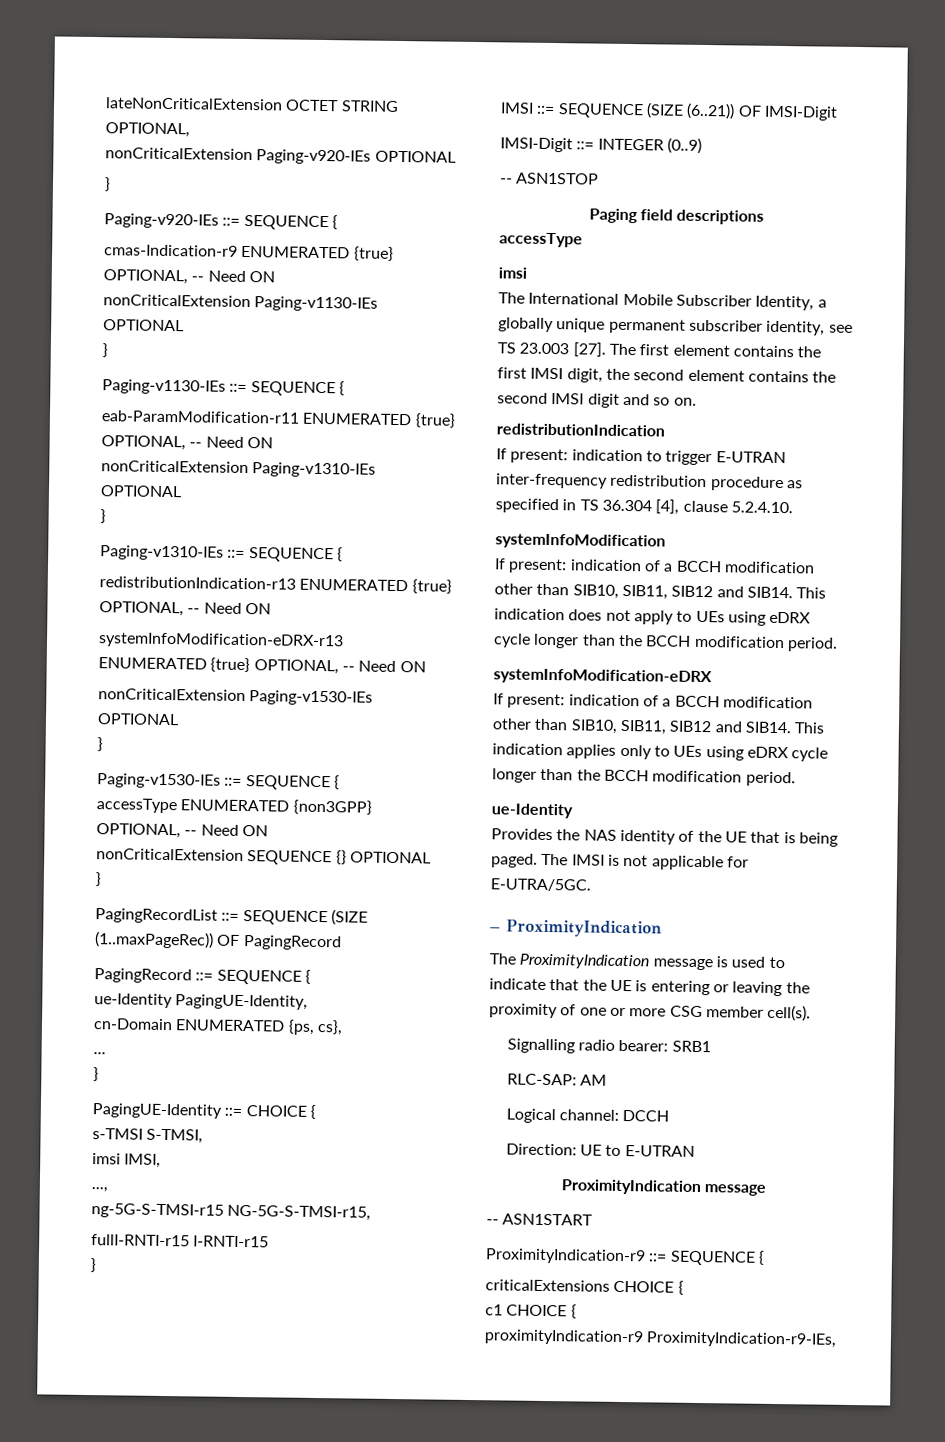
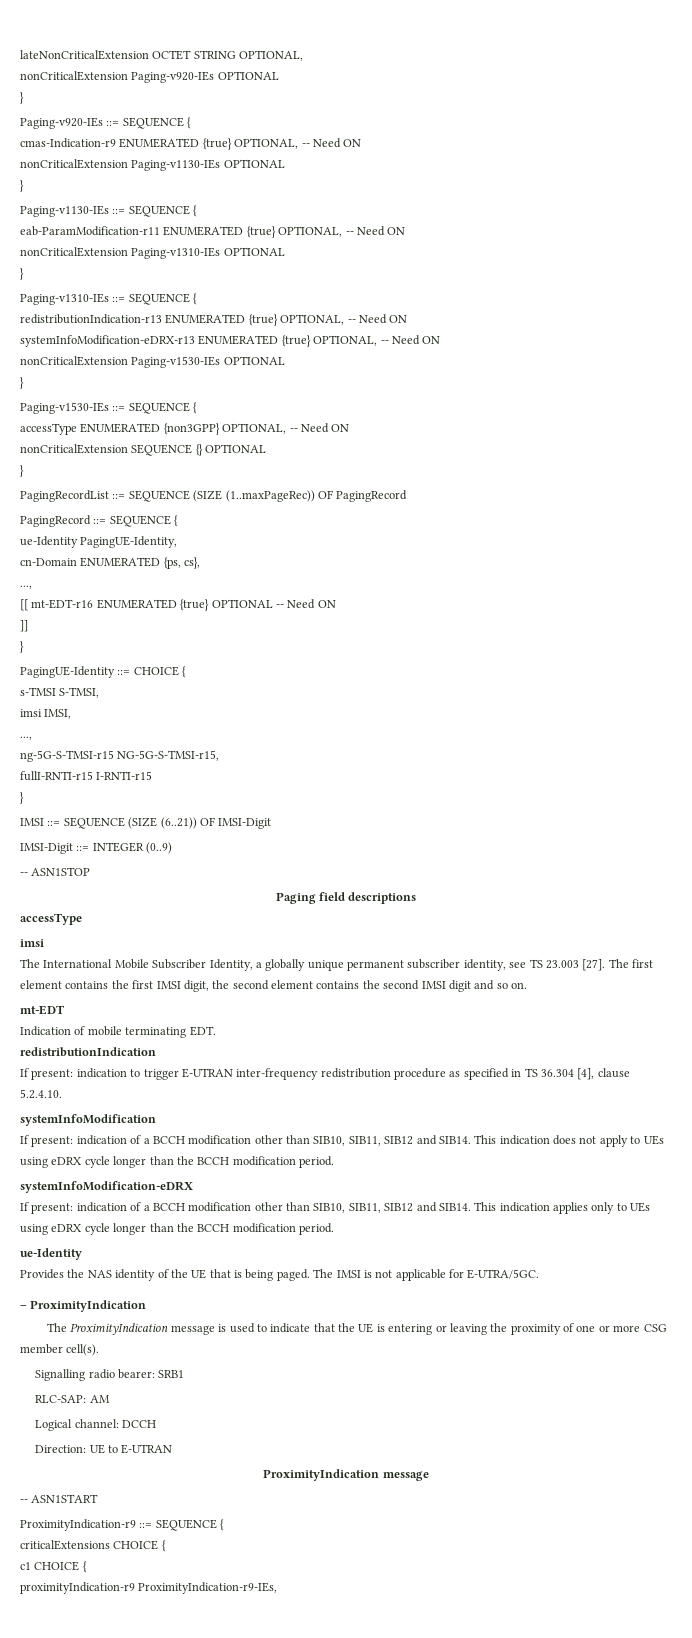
  cn-Domain ENUMERATED {ps, cs},
- ...
+ ...,
+ [[ mt-EDT-r16 ENUMERATED {true} OPTIONAL -- Need ON
+ ]]
+ mt-EDT
+ Indication of mobile terminating EDT.

